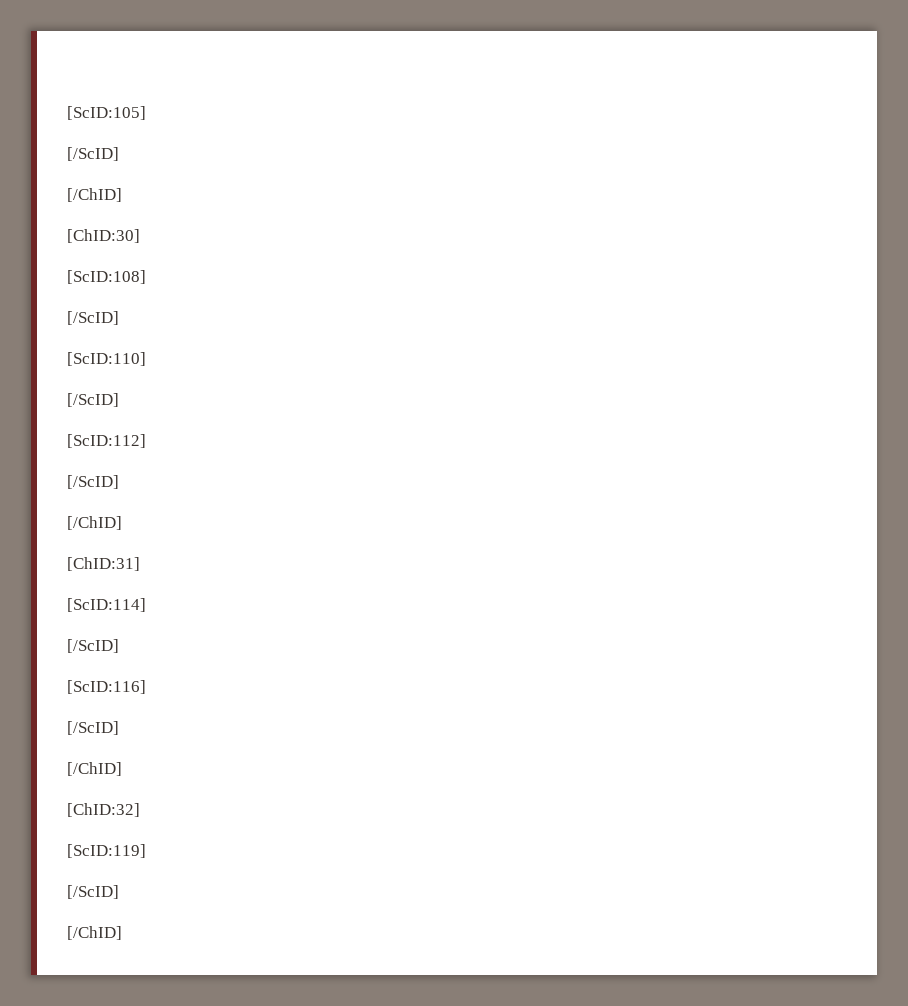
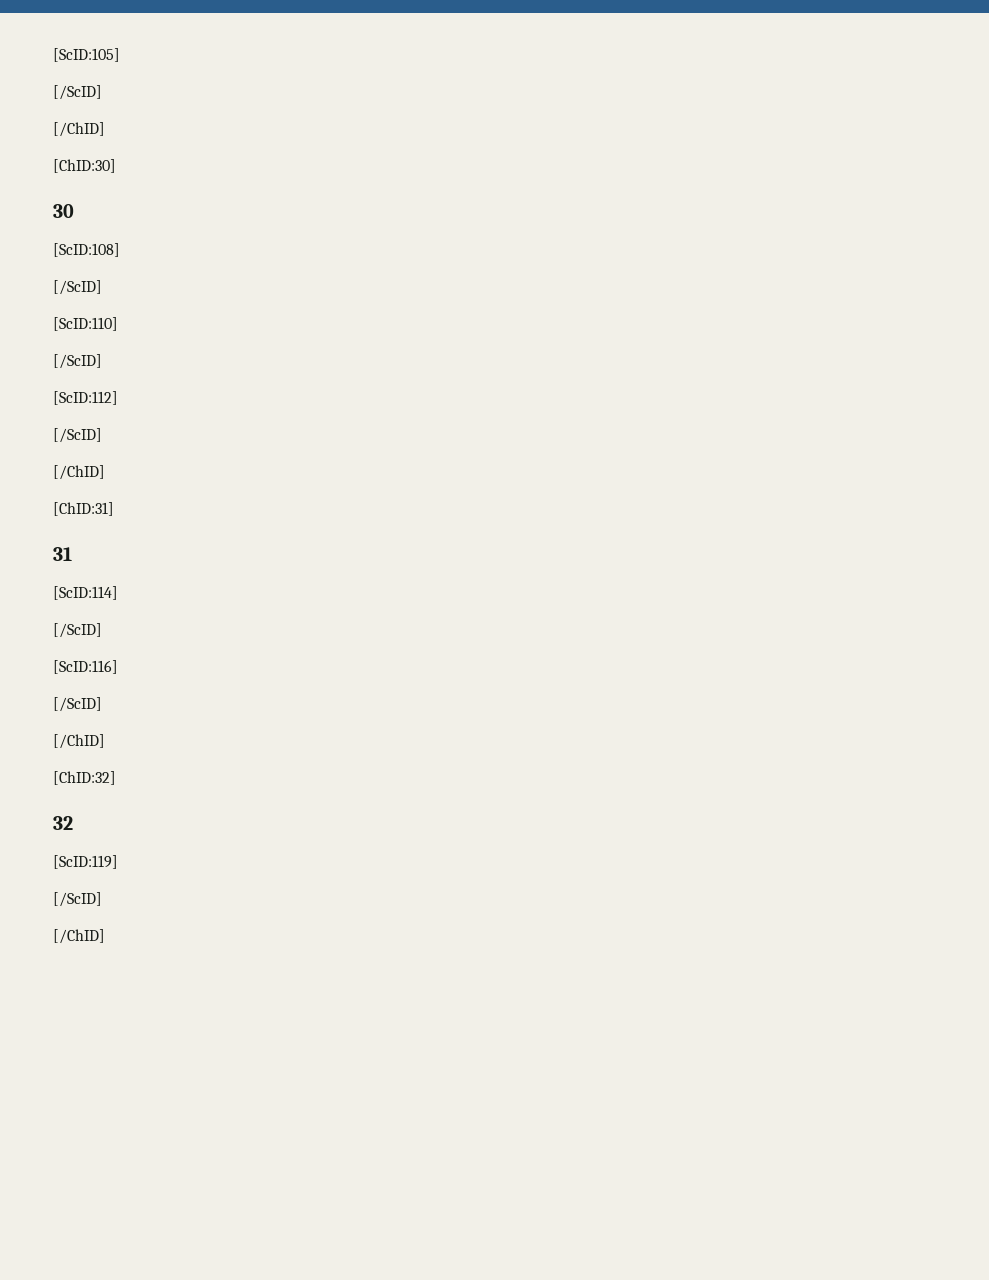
+ 30
+ 31
+ 32

